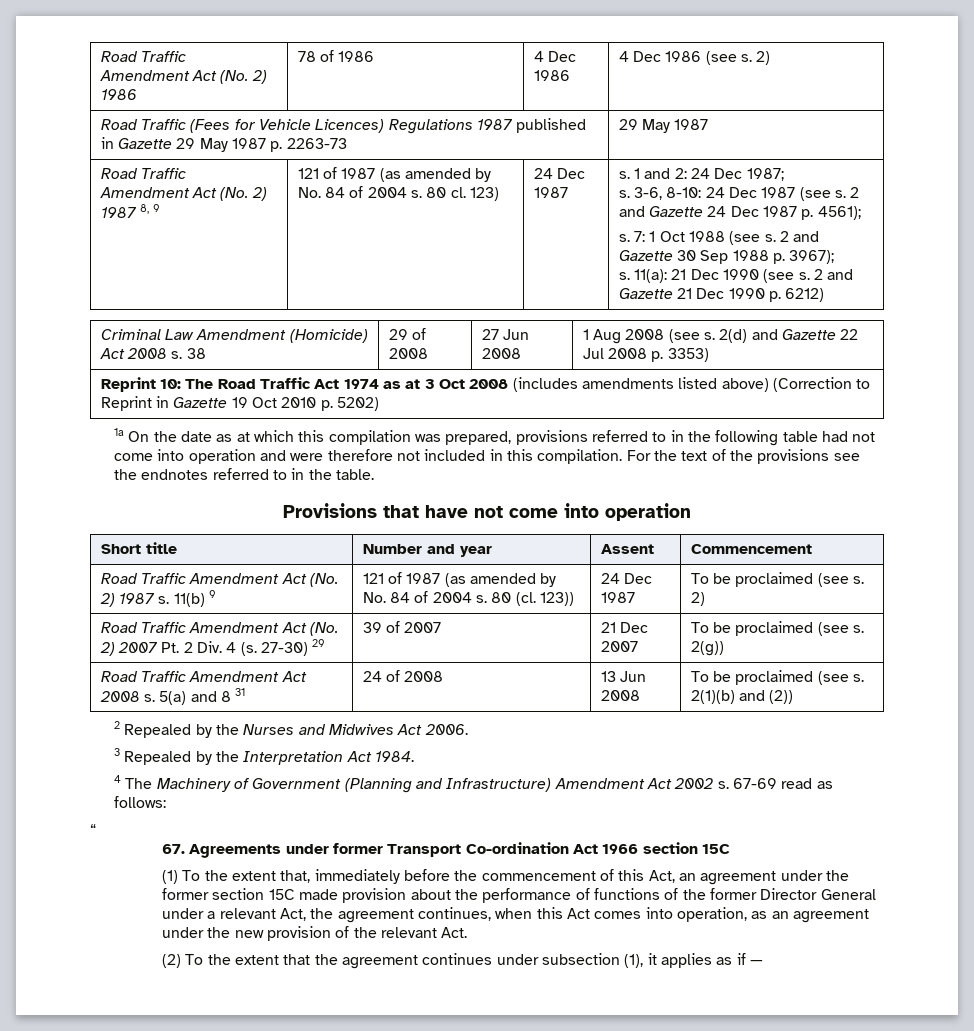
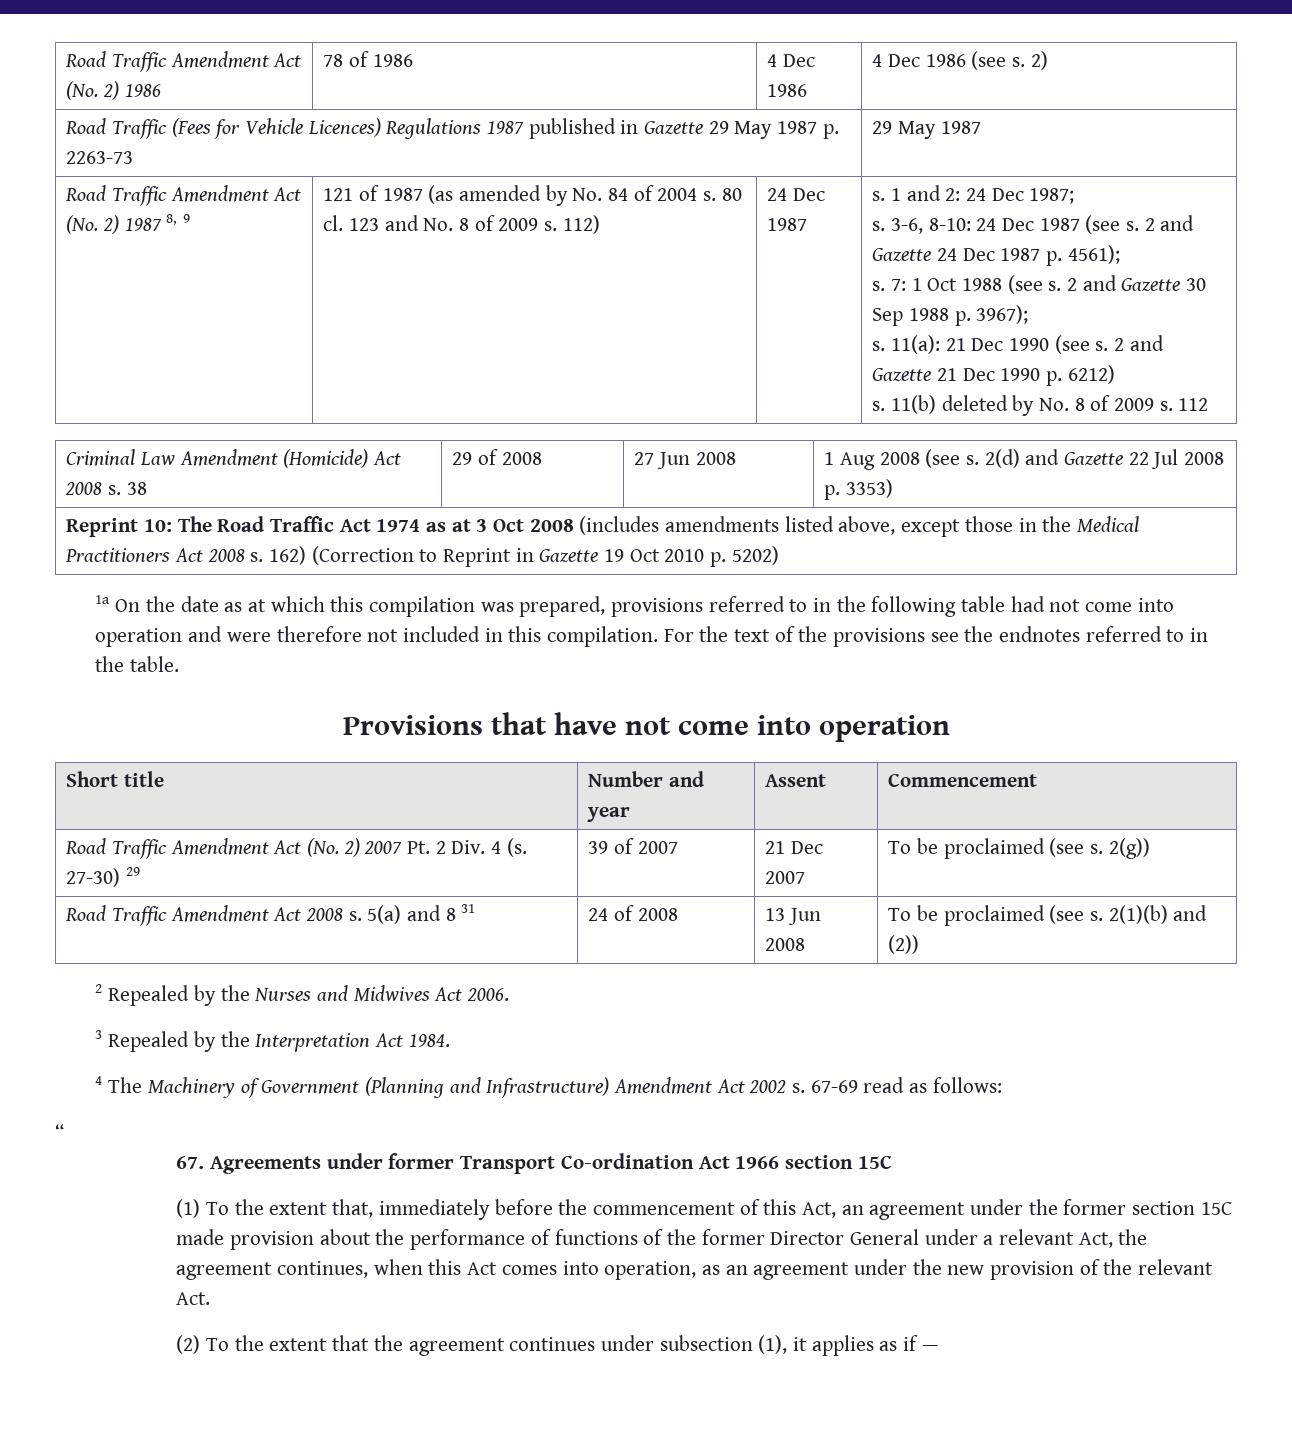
- 123)
+ 123 and No. 8 of 2009 s. 112)
+ s. 11(b) deleted by No. 8 of 2009 s. 112
- Reprint 10: The Road Traffic Act 1974 as at 3 Oct 2008 (includes amendments listed above) (Correction to Reprint in Gazette 19 Oct 2010 p. 5202)
+ Reprint 10: The Road Traffic Act 1974 as at 3 Oct 2008 (includes amendments listed above, except those in the Medical Practitioners Act 2008 s. 162) (Correction to Reprint in Gazette 19 Oct 2010 p. 5202)
- Road Traffic Amendment Act (No. 2) 1987 s. 11(b) 9 | 121 of 1987 (as amended by No. 84 of 2004 s. 80 (cl. 123)) | 24 Dec 1987 | To be proclaimed (see s. 2)

